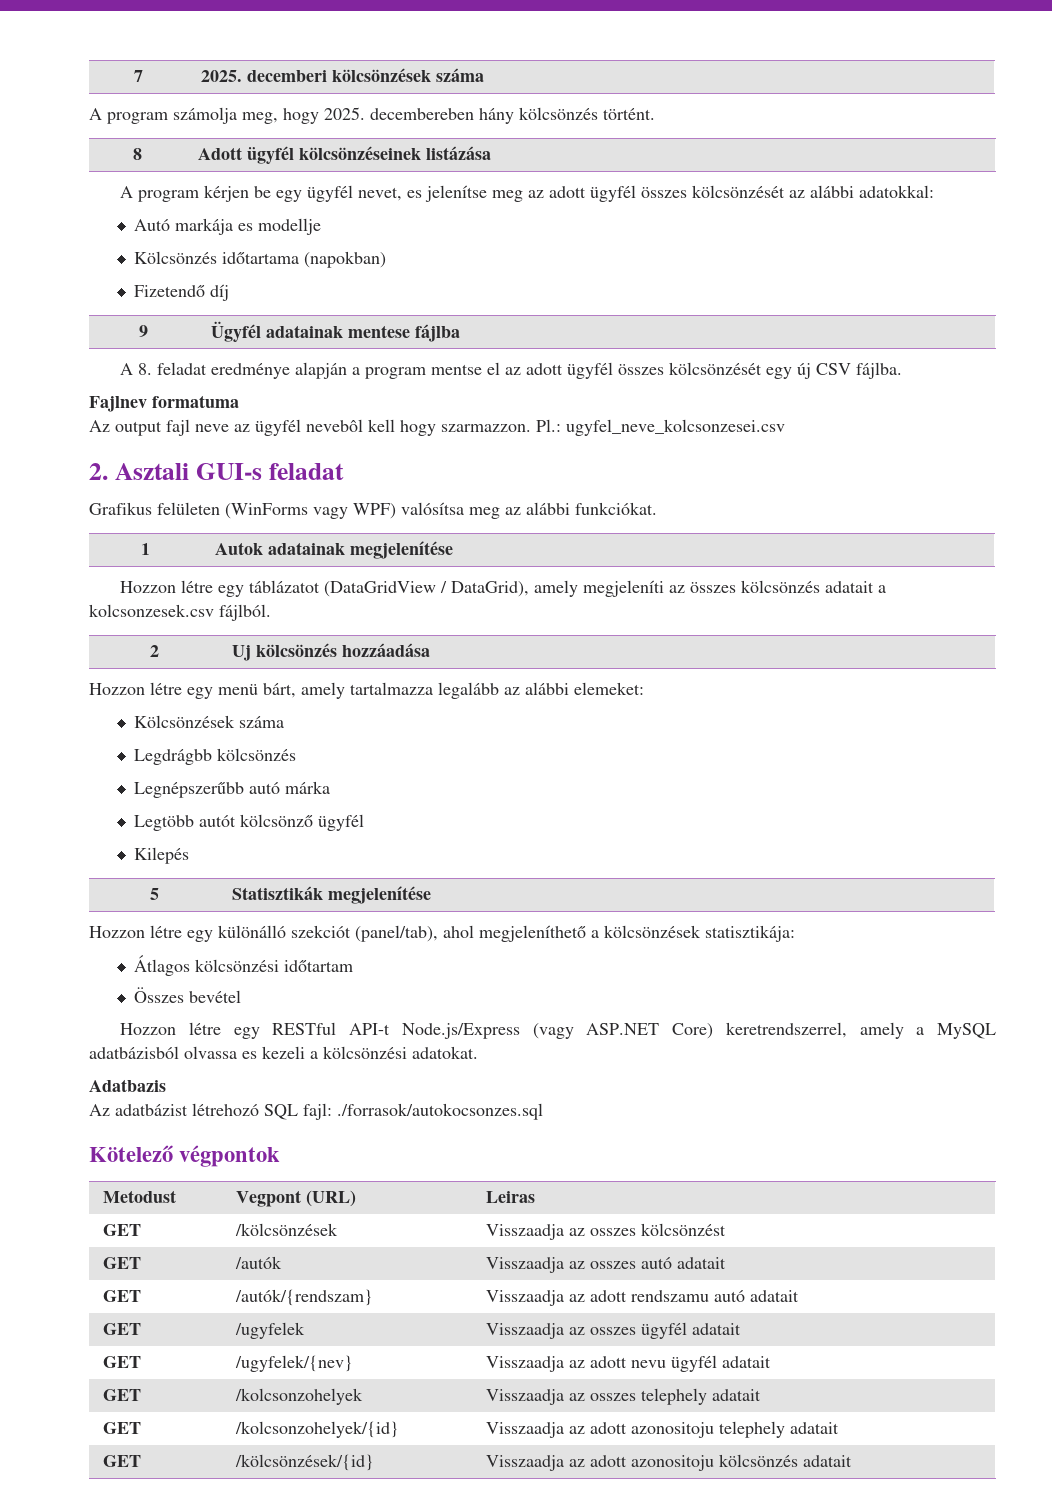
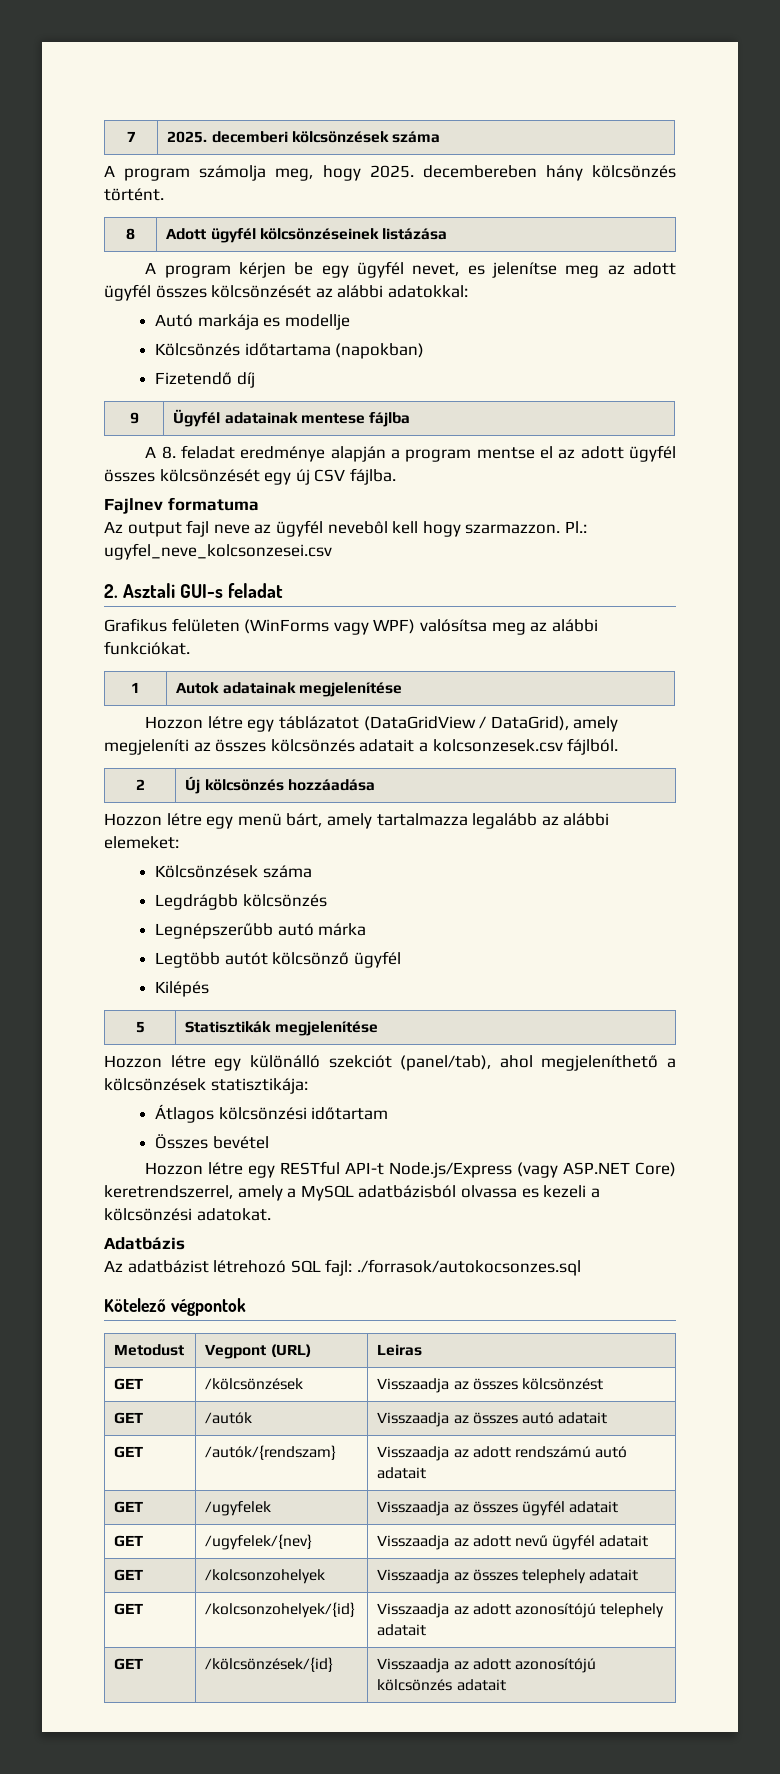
- 2 | Uj kölcsönzés hozzáadása
+ 2 | Új kölcsönzés hozzáadása
- Kilepés
+ Kilépés
- Adatbazis
+ Adatbázis
- GET | /kölcsönzések | Visszaadja az osszes kölcsönzést
+ GET | /kölcsönzések | Visszaadja az összes kölcsönzést
- GET | /autók | Visszaadja az osszes autó adatait
+ GET | /autók | Visszaadja az összes autó adatait
- GET | /autók/{rendszam} | Visszaadja az adott rendszamu autó adatait
+ GET | /autók/{rendszam} | Visszaadja az adott rendszámú autó adatait
- GET | /ugyfelek | Visszaadja az osszes ügyfél adatait
+ GET | /ugyfelek | Visszaadja az összes ügyfél adatait
- GET | /ugyfelek/{nev} | Visszaadja az adott nevu ügyfél adatait
+ GET | /ugyfelek/{nev} | Visszaadja az adott nevű ügyfél adatait
- GET | /kolcsonzohelyek | Visszaadja az osszes telephely adatait
+ GET | /kolcsonzohelyek | Visszaadja az összes telephely adatait
- GET | /kolcsonzohelyek/{id} | Visszaadja az adott azonositoju telephely adatait
+ GET | /kolcsonzohelyek/{id} | Visszaadja az adott azonosítójú telephely adatait
- GET | /kölcsönzések/{id} | Visszaadja az adott azonositoju kölcsönzés adatait
+ GET | /kölcsönzések/{id} | Visszaadja az adott azonosítójú kölcsönzés adatait

